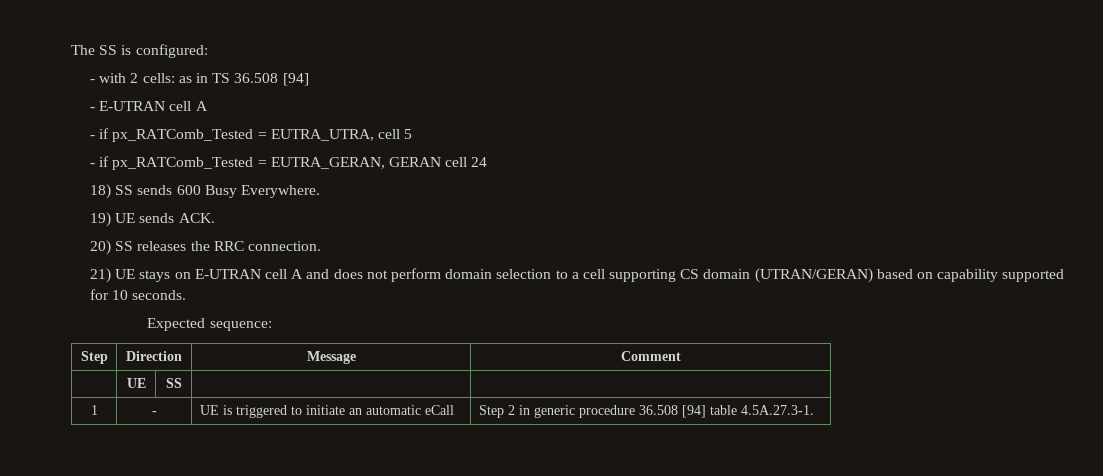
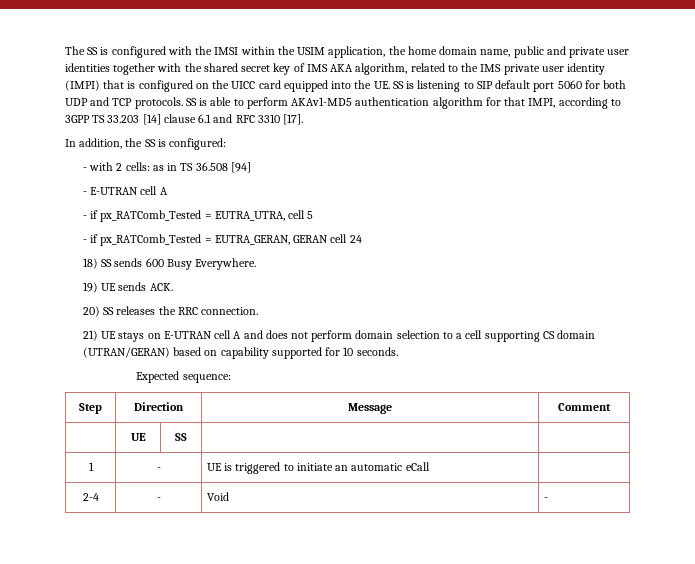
- The SS is configured:
+ The SS is configured with the IMSI within the USIM application, the home domain name, public and private user identities together with the shared secret key of IMS AKA algorithm, related to the IMS private user identity (IMPI) that is configured on the UICC card equipped into the UE. SS is listening to SIP default port 5060 for both UDP and TCP protocols. SS is able to perform AKAv1-MD5 authentication algorithm for that IMPI, according to 3GPP TS 33.203 [14] clause 6.1 and RFC 3310 [17].
+ In addition, the SS is configured:
- 1 | - | UE is triggered to initiate an automatic eCall | Step 2 in generic procedure 36.508 [94] table 4.5A.27.3-1.
+ 1 | - | UE is triggered to initiate an automatic eCall |
+ 2-4 | - | Void | -

